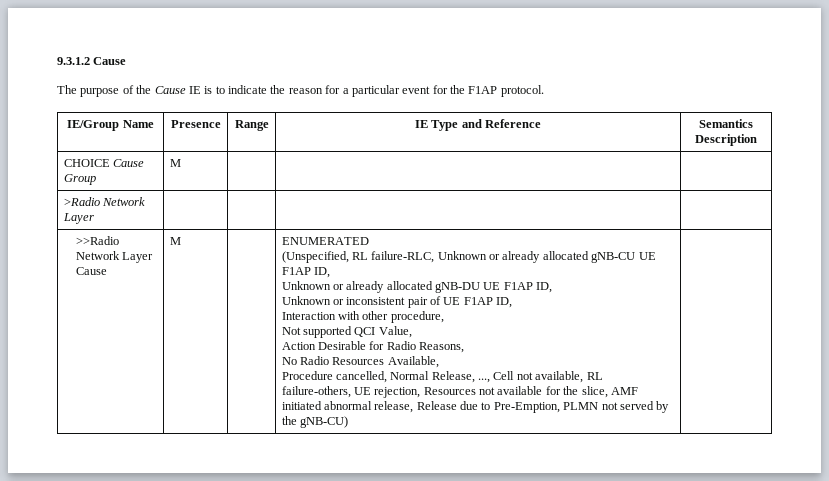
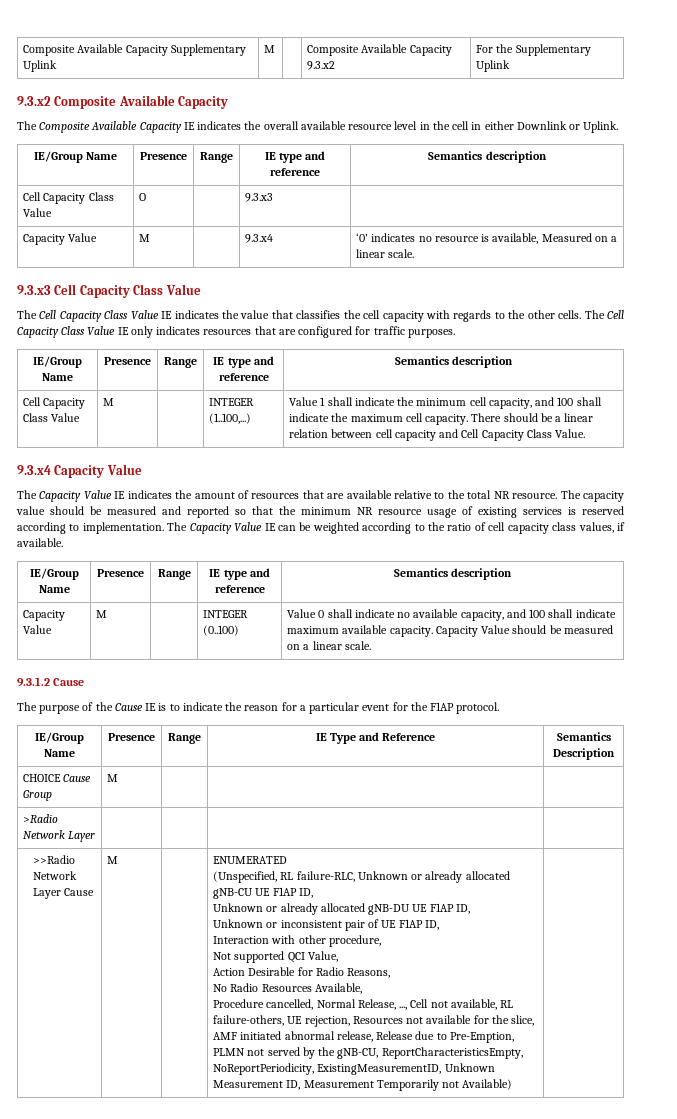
+ Composite Available Capacity Supplementary Uplink | M | | Composite Available Capacity 9.3.x2 | For the Supplementary Uplink
+ 9.3.x2 Composite Available Capacity
+ The Composite Available Capacity IE indicates the overall available resource level in the cell in either Downlink or Uplink.
+ IE/Group Name | Presence | Range | IE type and reference | Semantics description
+ Cell Capacity Class Value | O | | 9.3.x3 |
+ Capacity Value | M | | 9.3.x4 | ‘0’ indicates no resource is available, Measured on a linear scale.
+ 9.3.x3 Cell Capacity Class Value
+ The Cell Capacity Class Value IE indicates the value that classifies the cell capacity with regards to the other cells. The Cell Capacity Class Value IE only indicates resources that are configured for traffic purposes.
+ IE/Group Name | Presence | Range | IE type and reference | Semantics description
+ Cell Capacity Class Value | M | | INTEGER (1..100,...) | Value 1 shall indicate the minimum cell capacity, and 100 shall indicate the maximum cell capacity. There should be a linear relation between cell capacity and Cell Capacity Class Value.
+ 9.3.x4 Capacity Value
+ The Capacity Value IE indicates the amount of resources that are available relative to the total NR resource. The capacity value should be measured and reported so that the minimum NR resource usage of existing services is reserved according to implementation. The Capacity Value IE can be weighted according to the ratio of cell capacity class values, if available.
+ IE/Group Name | Presence | Range | IE type and reference | Semantics description
+ Capacity Value | M | | INTEGER (0..100) | Value 0 shall indicate no available capacity, and 100 shall indicate maximum available capacity. Capacity Value should be measured on a linear scale.
- Procedure cancelled, Normal Release, ..., Cell not available, RL failure-others, UE rejection, Resources not available for the slice, AMF initiated abnormal release, Release due to Pre-Emption, PLMN not served by the gNB-CU)
+ Procedure cancelled, Normal Release, ..., Cell not available, RL failure-others, UE rejection, Resources not available for the slice, AMF initiated abnormal release, Release due to Pre-Emption, PLMN not served by the gNB-CU, ReportCharacteristicsEmpty, NoReportPeriodicity, ExistingMeasurementID, Unknown Measurement ID, Measurement Temporarily not Available)

